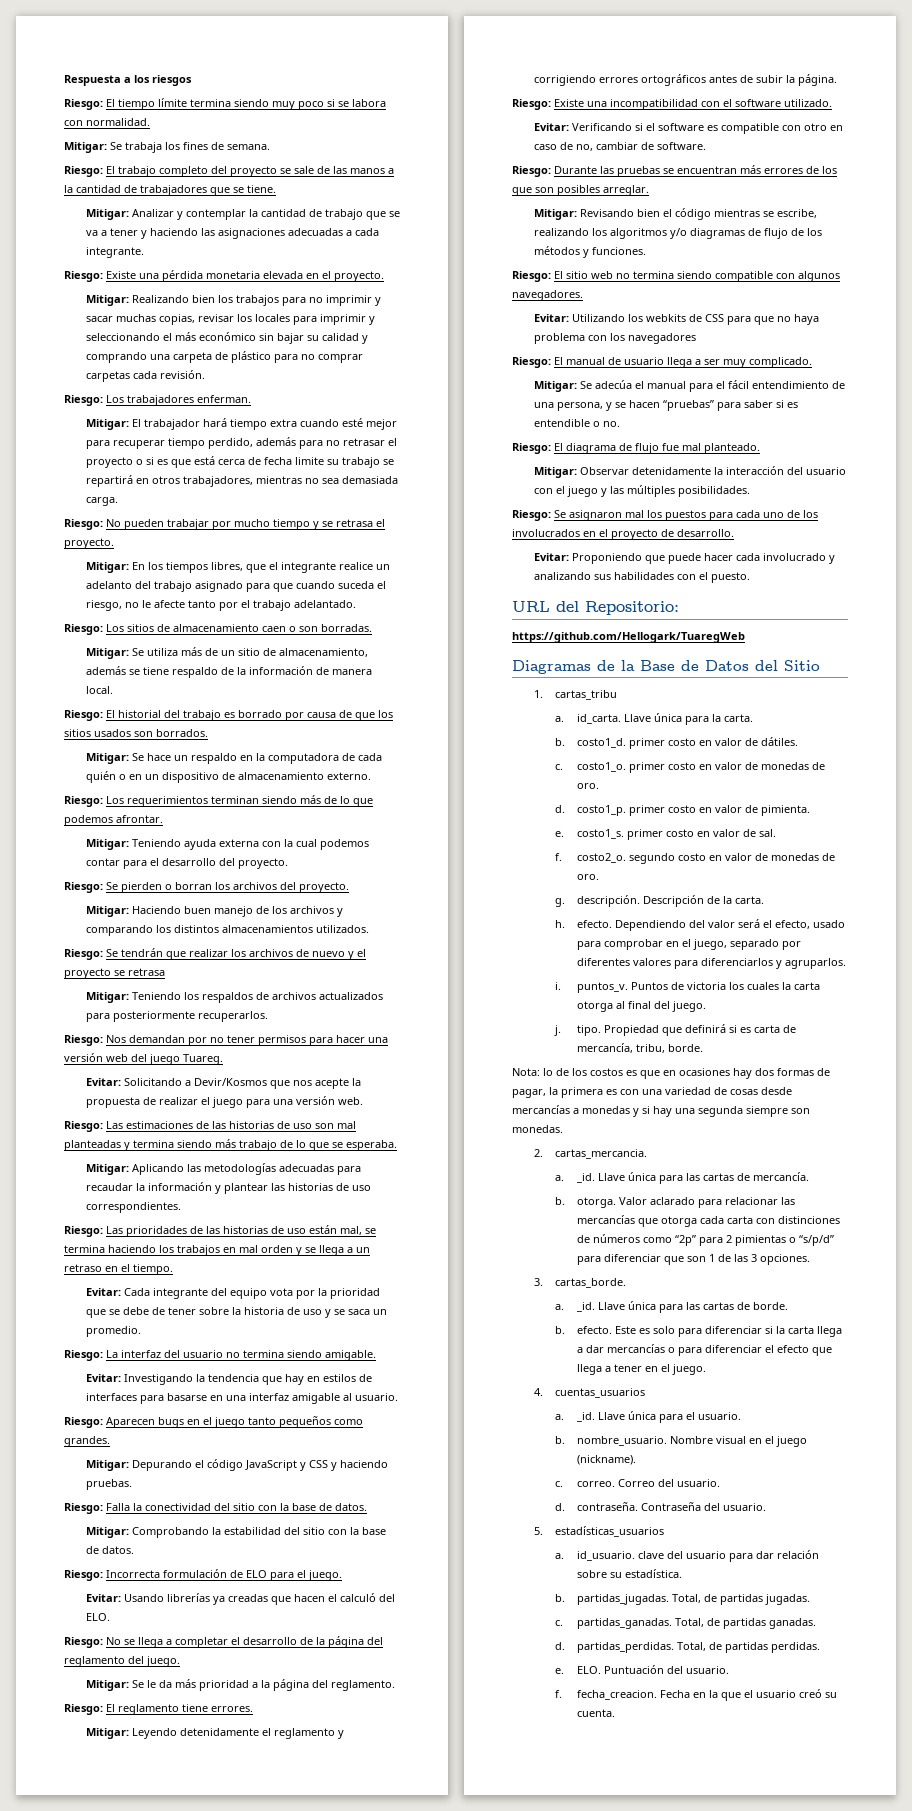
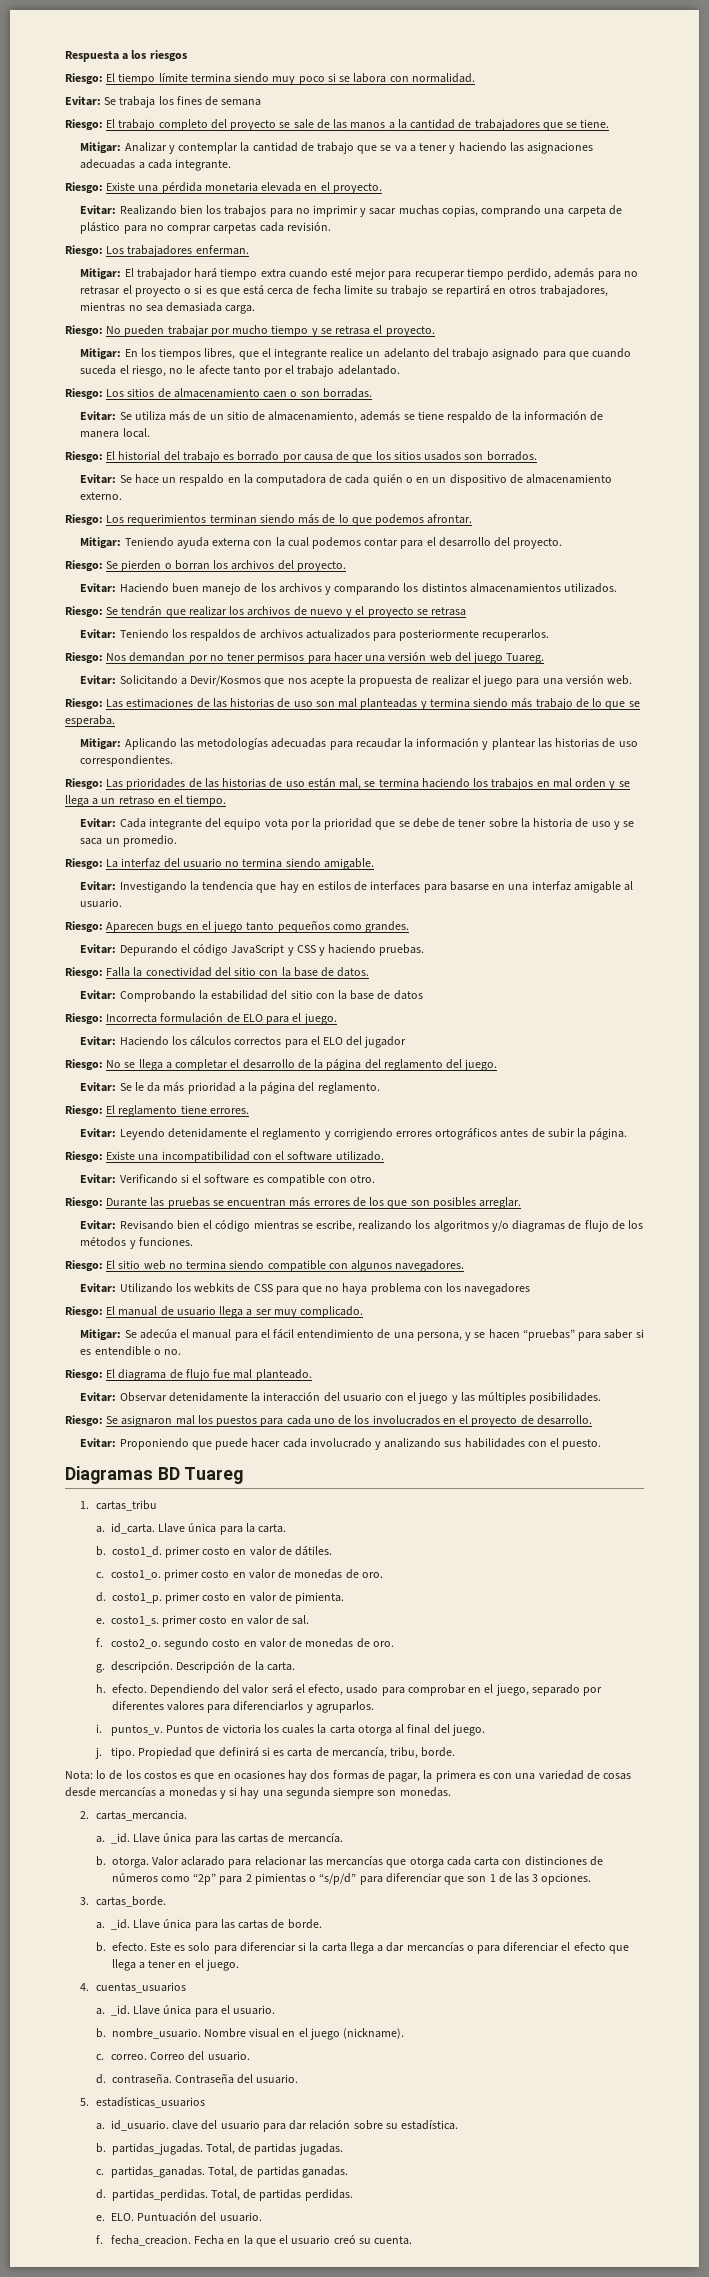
- Mitigar: Se trabaja los fines de semana.
+ Evitar: Se trabaja los fines de semana
- Mitigar: Realizando bien los trabajos para no imprimir y sacar muchas copias, revisar los locales para imprimir y seleccionando el más económico sin bajar su calidad y comprando una carpeta de plástico para no comprar carpetas cada revisión.
+ Evitar: Realizando bien los trabajos para no imprimir y sacar muchas copias, comprando una carpeta de plástico para no comprar carpetas cada revisión.
- Mitigar: Se utiliza más de un sitio de almacenamiento, además se tiene respaldo de la información de manera local.
+ Evitar: Se utiliza más de un sitio de almacenamiento, además se tiene respaldo de la información de manera local.
- Mitigar: Se hace un respaldo en la computadora de cada quién o en un dispositivo de almacenamiento externo.
+ Evitar: Se hace un respaldo en la computadora de cada quién o en un dispositivo de almacenamiento externo.
- Mitigar: Haciendo buen manejo de los archivos y comparando los distintos almacenamientos utilizados.
+ Evitar: Haciendo buen manejo de los archivos y comparando los distintos almacenamientos utilizados.
- Mitigar: Teniendo los respaldos de archivos actualizados para posteriormente recuperarlos.
+ Evitar: Teniendo los respaldos de archivos actualizados para posteriormente recuperarlos.
- Mitigar: Depurando el código JavaScript y CSS y haciendo pruebas.
+ Evitar: Depurando el código JavaScript y CSS y haciendo pruebas.
- Mitigar: Comprobando la estabilidad del sitio con la base de datos.
+ Evitar: Comprobando la estabilidad del sitio con la base de datos
- Evitar: Usando librerías ya creadas que hacen el calculó del ELO.
+ Evitar: Haciendo los cálculos correctos para el ELO del jugador
- Mitigar: Se le da más prioridad a la página del reglamento.
+ Evitar: Se le da más prioridad a la página del reglamento.
- Mitigar: Leyendo detenidamente el reglamento y corrigiendo errores ortográficos antes de subir la página.
+ Evitar: Leyendo detenidamente el reglamento y corrigiendo errores ortográficos antes de subir la página.
- Evitar: Verificando si el software es compatible con otro en caso de no, cambiar de software.
+ Evitar: Verificando si el software es compatible con otro.
- Mitigar: Revisando bien el código mientras se escribe, realizando los algoritmos y/o diagramas de flujo de los métodos y funciones.
+ Evitar: Revisando bien el código mientras se escribe, realizando los algoritmos y/o diagramas de flujo de los métodos y funciones.
- Mitigar: Observar detenidamente la interacción del usuario con el juego y las múltiples posibilidades.
+ Evitar: Observar detenidamente la interacción del usuario con el juego y las múltiples posibilidades.
- URL del Repositorio:
- https://github.com/Hellogark/TuaregWeb
- Diagramas de la Base de Datos del Sitio
+ Diagramas BD Tuareg

